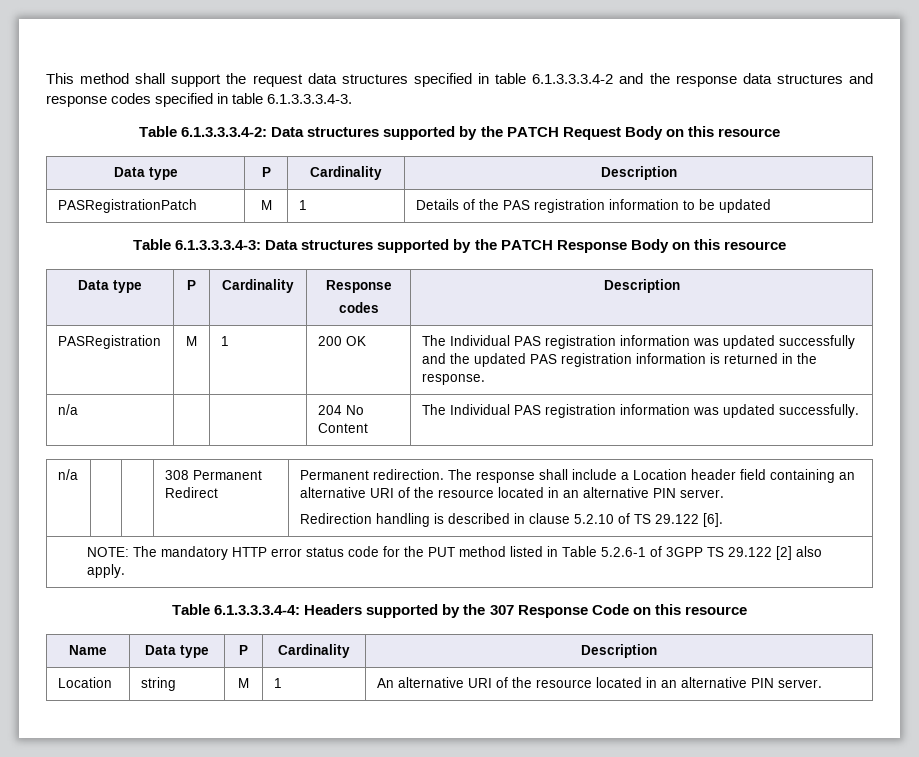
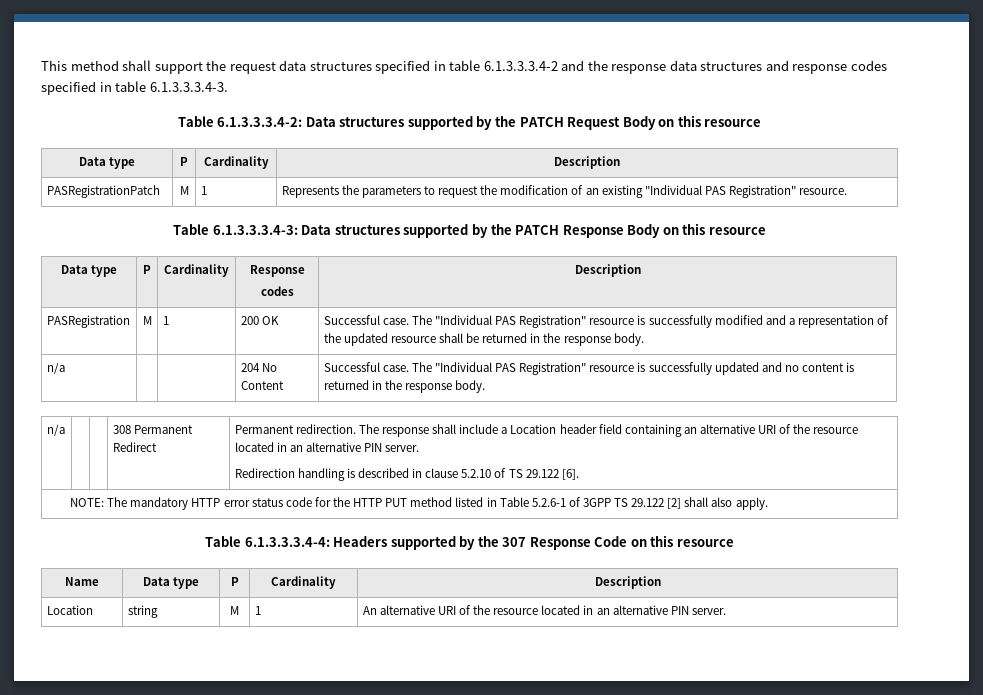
- PASRegistrationPatch | M | 1 | Details of the PAS registration information to be updated
+ PASRegistrationPatch | M | 1 | Represents the parameters to request the modification of an existing "Individual PAS Registration" resource.
- PASRegistration | M | 1 | 200 OK | The Individual PAS registration information was updated successfully and the updated PAS registration information is returned in the response.
+ PASRegistration | M | 1 | 200 OK | Successful case. The "Individual PAS Registration" resource is successfully modified and a representation of the updated resource shall be returned in the response body.
- n/a | | | 204 No Content | The Individual PAS registration information was updated successfully.
+ n/a | | | 204 No Content | Successful case. The "Individual PAS Registration" resource is successfully updated and no content is returned in the response body.
- NOTE: The mandatory HTTP error status code for the PUT method listed in Table 5.2.6-1 of 3GPP TS 29.122 [2] also apply.
+ NOTE: The mandatory HTTP error status code for the HTTP PUT method listed in Table 5.2.6-1 of 3GPP TS 29.122 [2] shall also apply.

